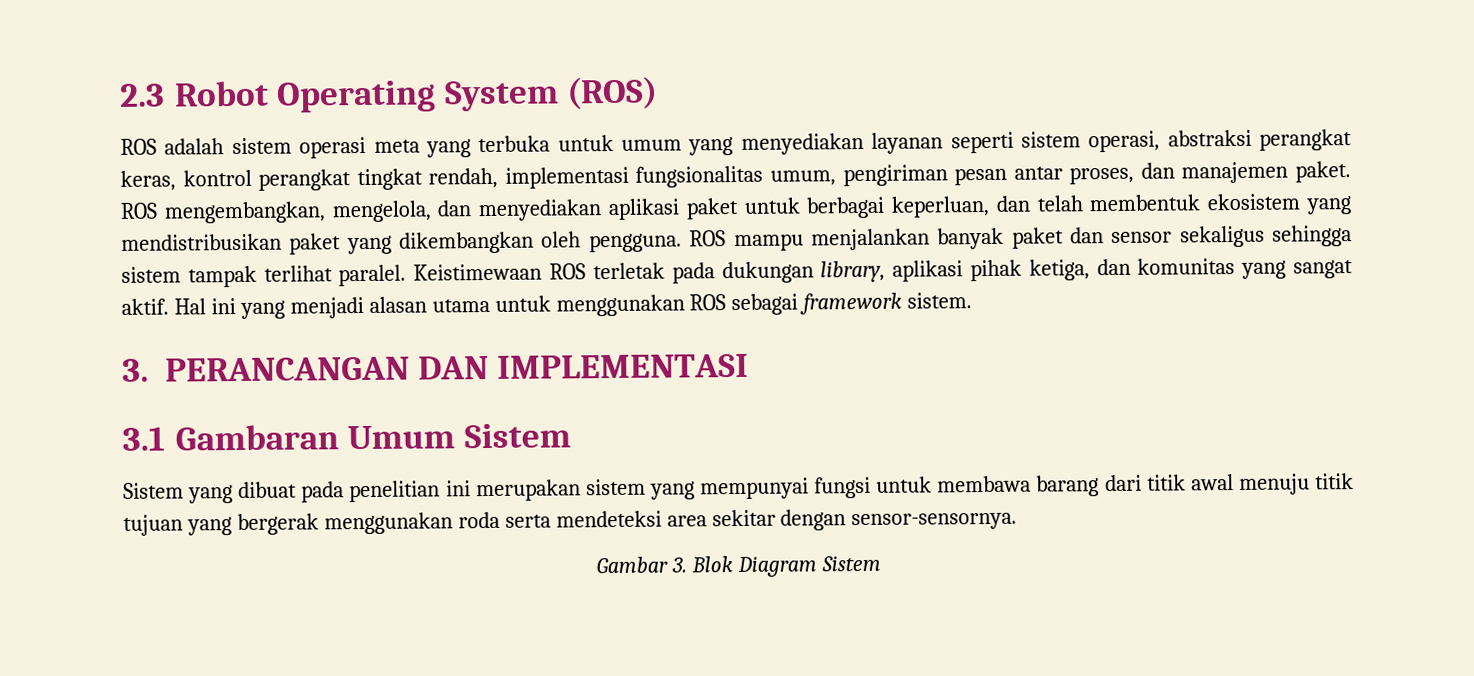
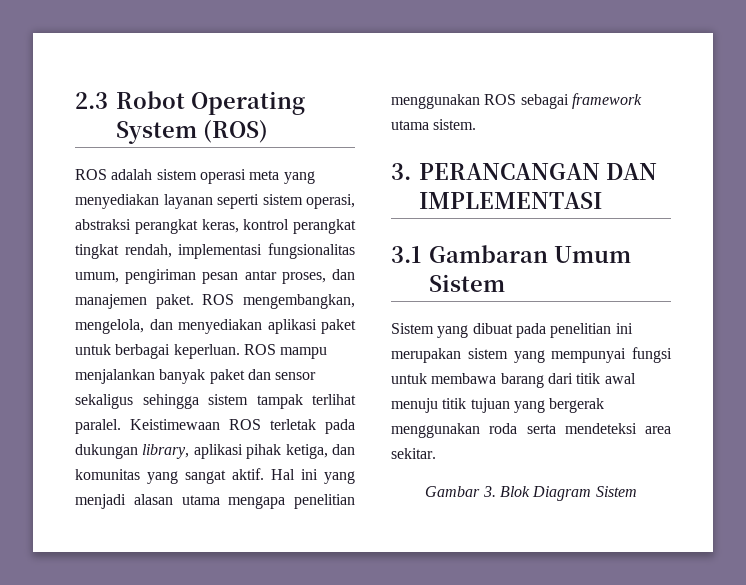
- ROS adalah sistem operasi meta yang terbuka untuk umum yang menyediakan layanan seperti sistem operasi, abstraksi perangkat keras, kontrol perangkat tingkat rendah, implementasi fungsionalitas umum, pengiriman pesan antar proses, dan manajemen paket.
+ ROS adalah sistem operasi meta yang menyediakan layanan seperti sistem operasi, abstraksi perangkat keras, kontrol perangkat tingkat rendah, implementasi fungsionalitas umum, pengiriman pesan antar proses, dan manajemen paket.
- ROS mengembangkan, mengelola, dan menyediakan aplikasi paket untuk berbagai keperluan, dan telah membentuk ekosistem yang mendistribusikan paket yang dikembangkan oleh pengguna.
+ ROS mengembangkan, mengelola, dan menyediakan aplikasi paket untuk berbagai keperluan.
- Hal ini yang menjadi alasan utama untuk menggunakan ROS sebagai framework sistem.
+ Hal ini yang menjadi alasan utama mengapa penelitian menggunakan ROS sebagai framework utama sistem.
- Sistem yang dibuat pada penelitian ini merupakan sistem yang mempunyai fungsi untuk membawa barang dari titik awal menuju titik tujuan yang bergerak menggunakan roda serta mendeteksi area sekitar dengan sensor-sensornya.
+ Sistem yang dibuat pada penelitian ini merupakan sistem yang mempunyai fungsi untuk membawa barang dari titik awal menuju titik tujuan yang bergerak menggunakan roda serta mendeteksi area sekitar.

